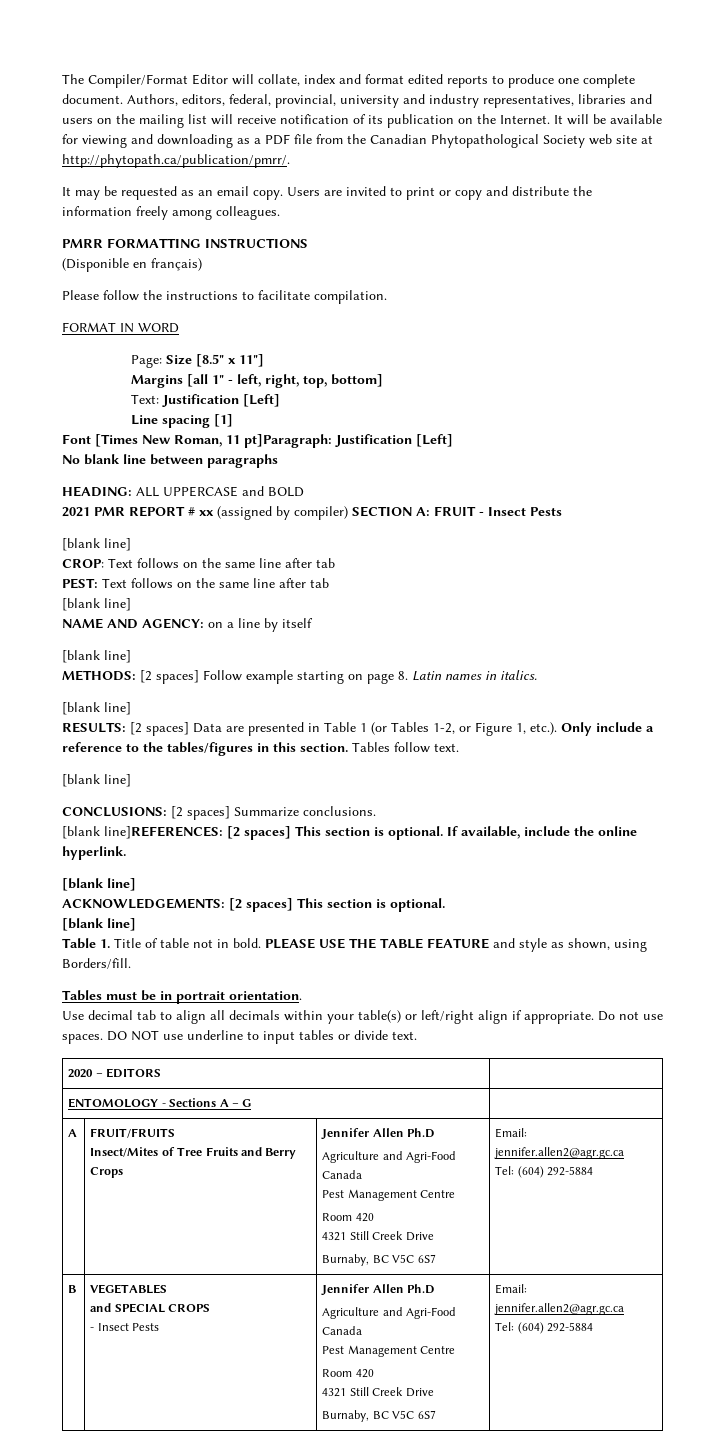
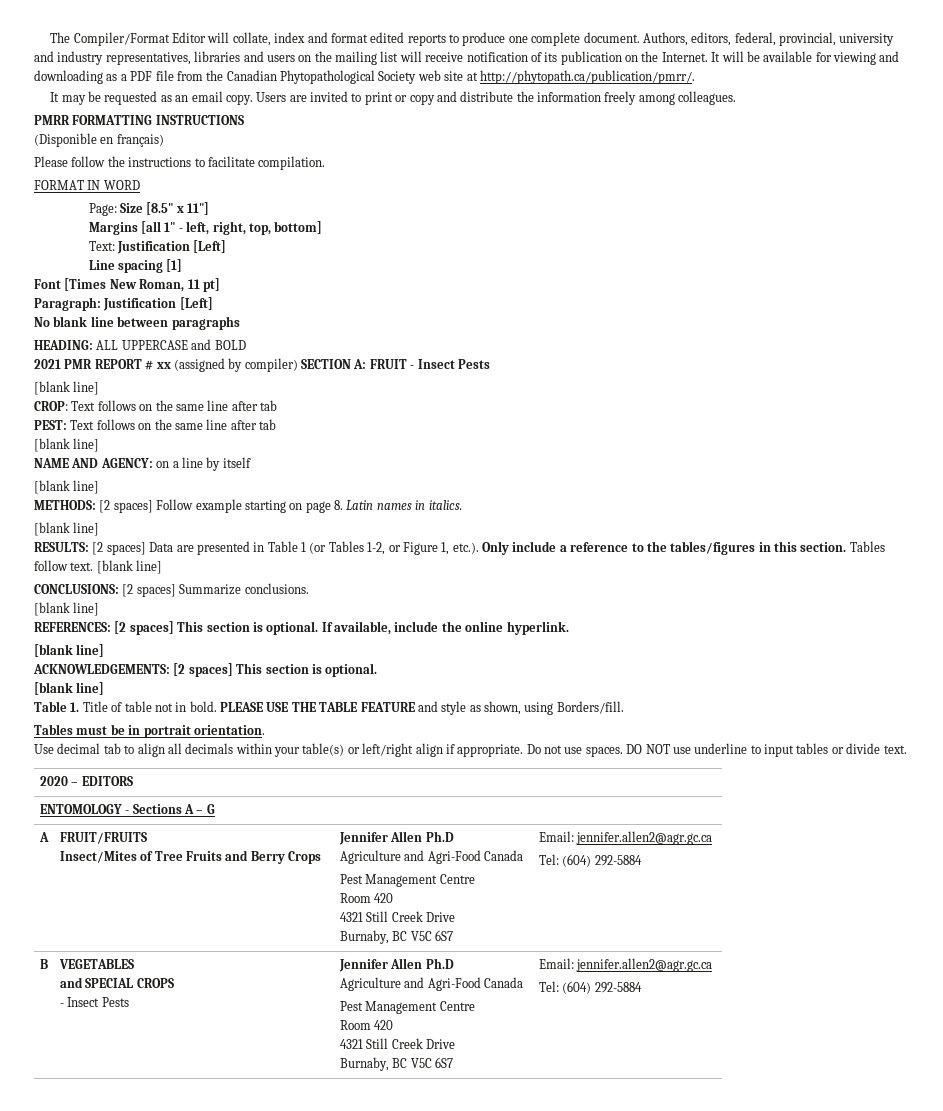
- Font [Times New Roman, 11 pt]Paragraph: Justification [Left]
+ Font [Times New Roman, 11 pt]
+ Paragraph: Justification [Left]
- Tables follow text.
- [blank line]
+ Tables follow text. [blank line]
  CONCLUSIONS: [2 spaces] Summarize conclusions.
- [blank line]REFERENCES: [2 spaces] This section is optional.
+ [blank line]
+ REFERENCES: [2 spaces] This section is optional.

